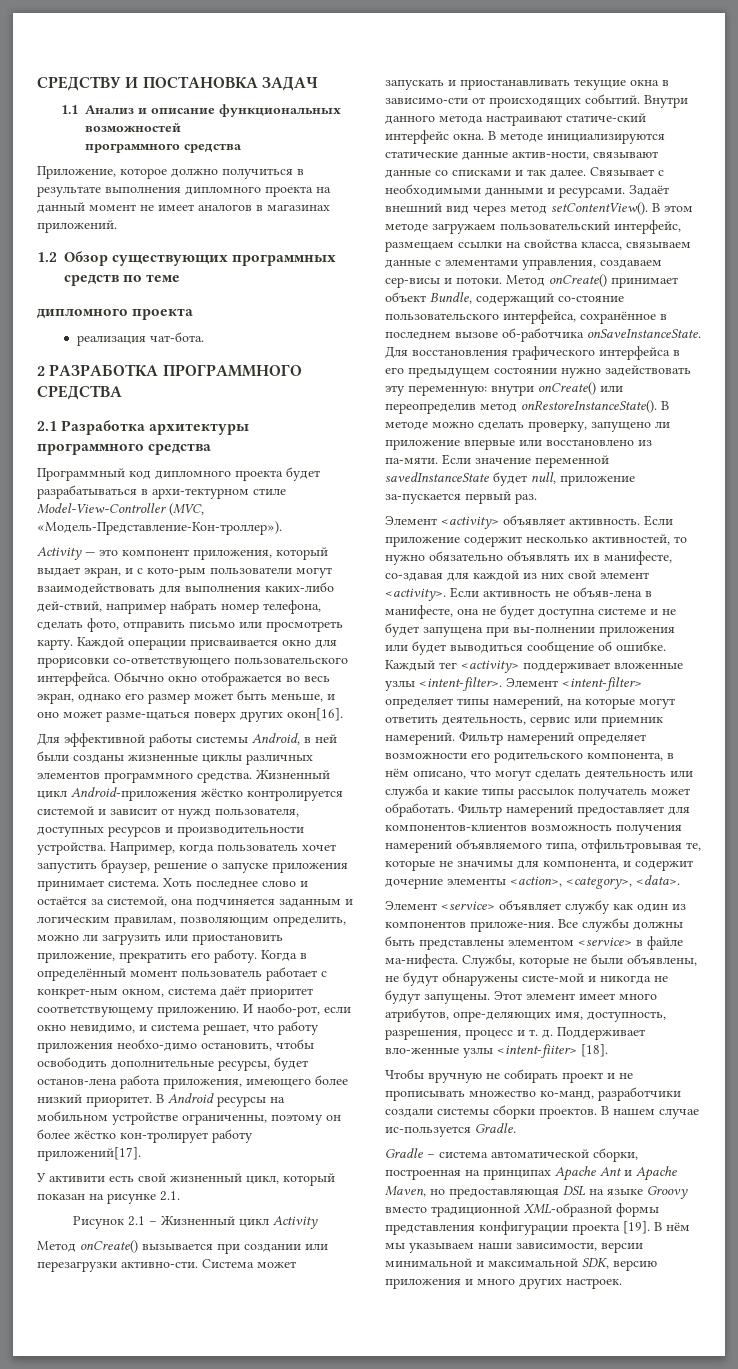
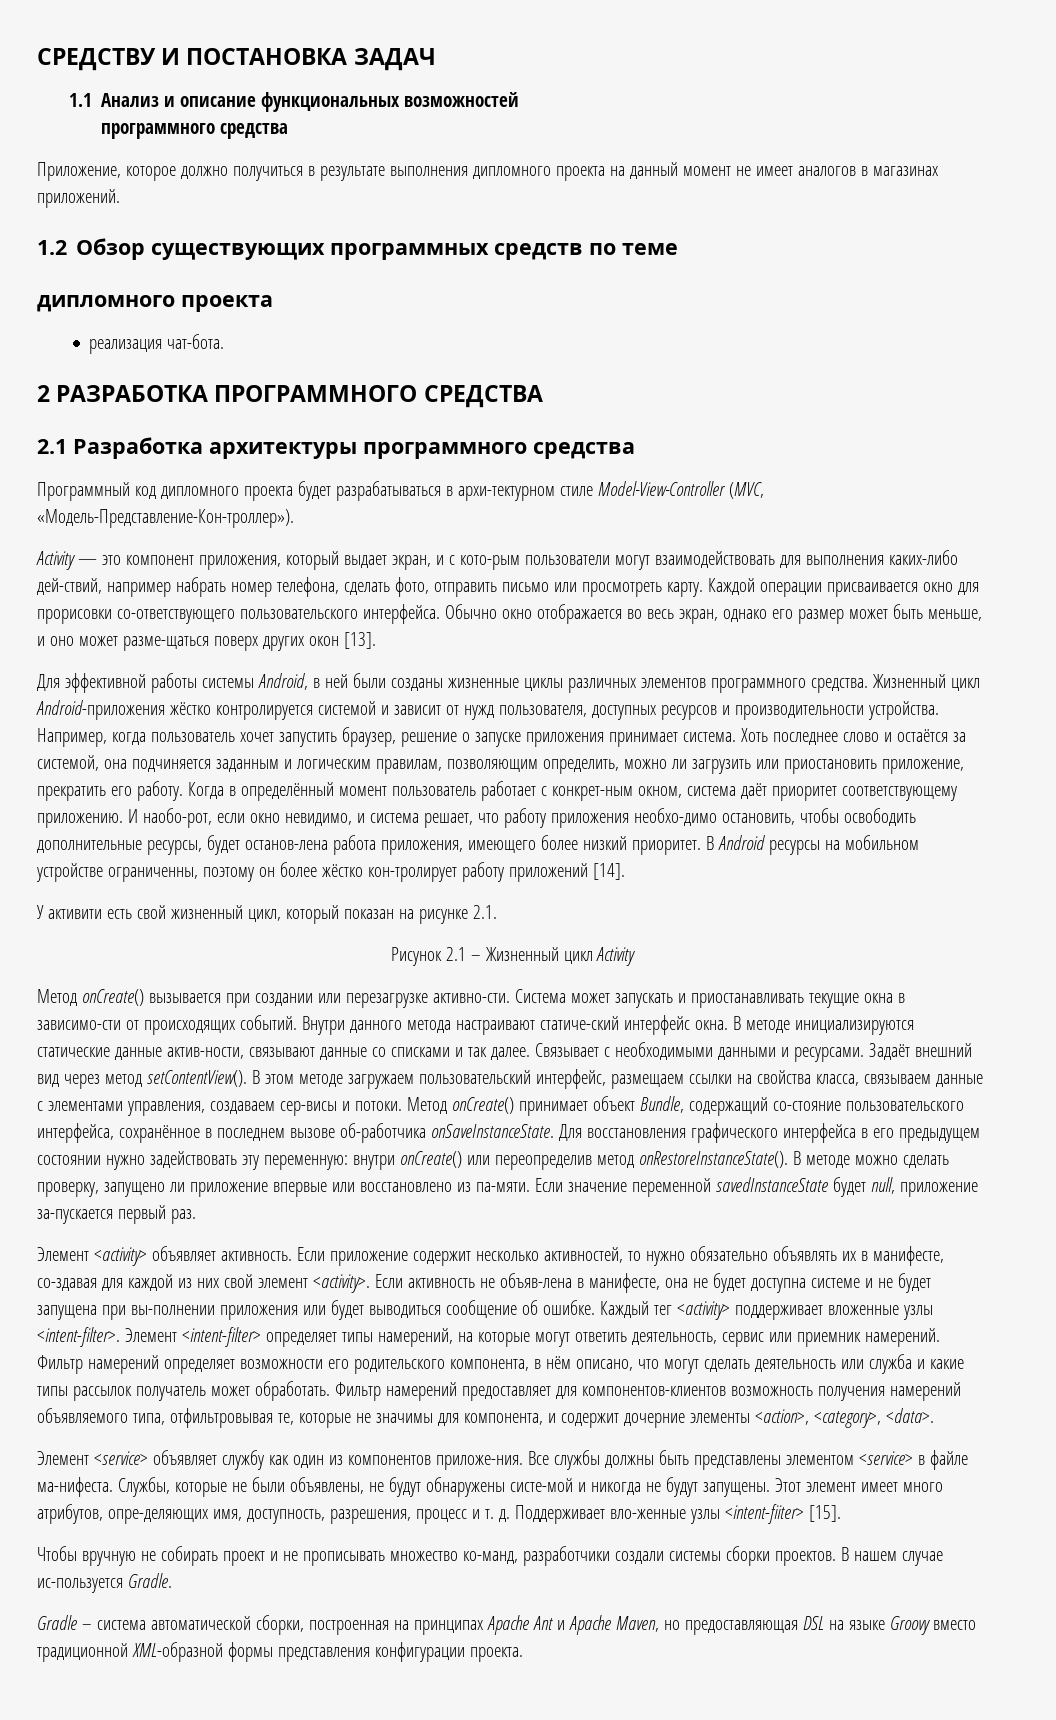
- Обычно окно отображается во весь экран, однако его размер может быть меньше, и оно может разме-щаться поверх других окон[16].
+ Обычно окно отображается во весь экран, однако его размер может быть меньше, и оно может разме-щаться поверх других окон [13].
- В Android ресурсы на мобильном устройстве ограниченны, поэтому он более жёстко кон-тролирует работу приложений[17].
+ В Android ресурсы на мобильном устройстве ограниченны, поэтому он более жёстко кон-тролирует работу приложений [14].
- Метод onCreate() вызывается при создании или перезагрузки активно-сти.
+ Метод onCreate() вызывается при создании или перезагрузке активно-сти.
- Поддерживает вло-женные узлы <intent-fiiter> [18].
+ Поддерживает вло-женные узлы <intent-fiiter> [15].
- Gradle – система автоматической сборки, построенная на принципах Apache Ant и Apache Maven, но предоставляющая DSL на языке Groovy вместо традиционной XML-образной формы представления конфигурации проекта [19]. В нём мы указываем наши зависимости, версии минимальной и максимальной SDK, версию приложения и много других настроек.
+ Gradle – система автоматической сборки, построенная на принципах Apache Ant и Apache Maven, но предоставляющая DSL на языке Groovy вместо традиционной XML-образной формы представления конфигурации проекта.

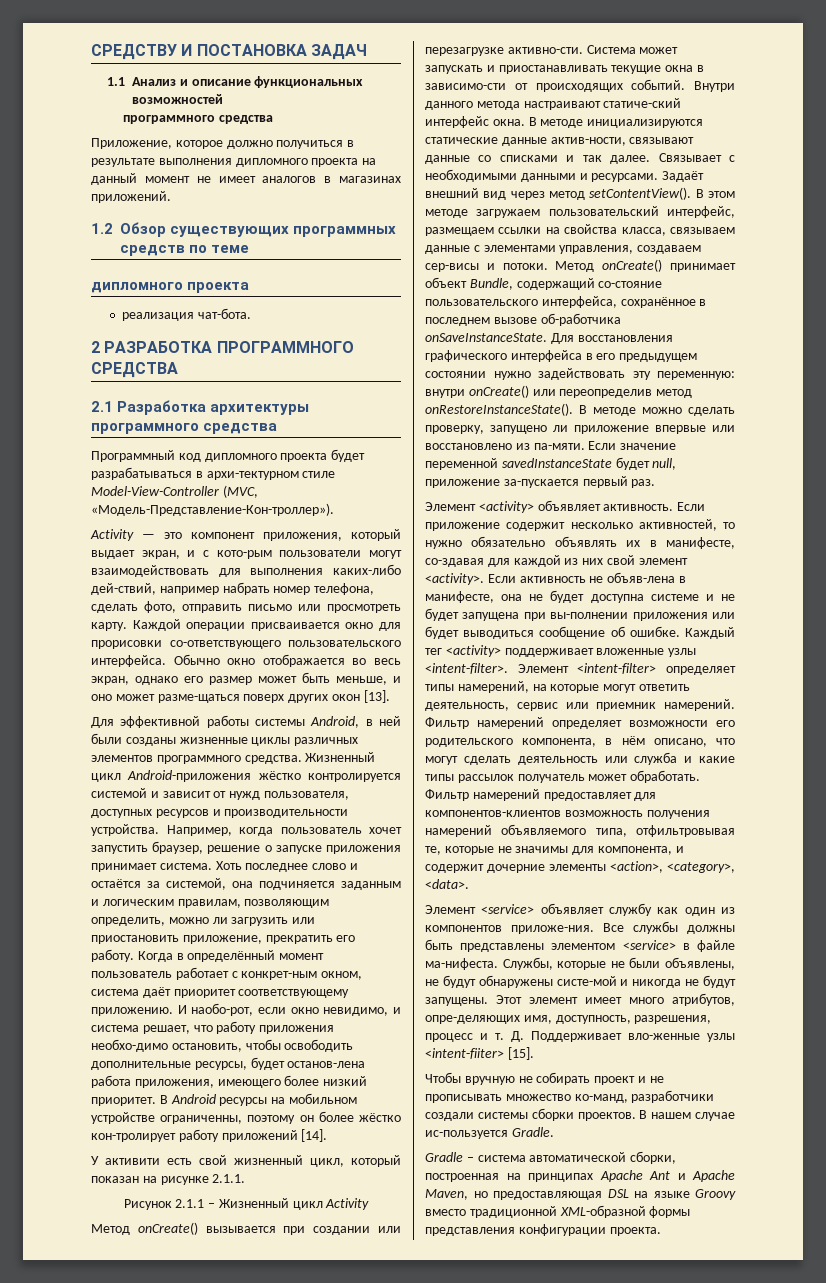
- У активити есть свой жизненный цикл, который показан на рисунке 2.1.
+ У активити есть свой жизненный цикл, который показан на рисунке 2.1.1.
- Рисунок 2.1 – Жизненный цикл Activity
+ Рисунок 2.1.1 – Жизненный цикл Activity
- Этот элемент имеет много атрибутов, опре-деляющих имя, доступность, разрешения, процесс и т. д. Поддерживает вло-женные узлы <intent-fiiter> [15].
+ Этот элемент имеет много атрибутов, опре-деляющих имя, доступность, разрешения, процесс и т. Д. Поддерживает вло-женные узлы <intent-fiiter> [15].

